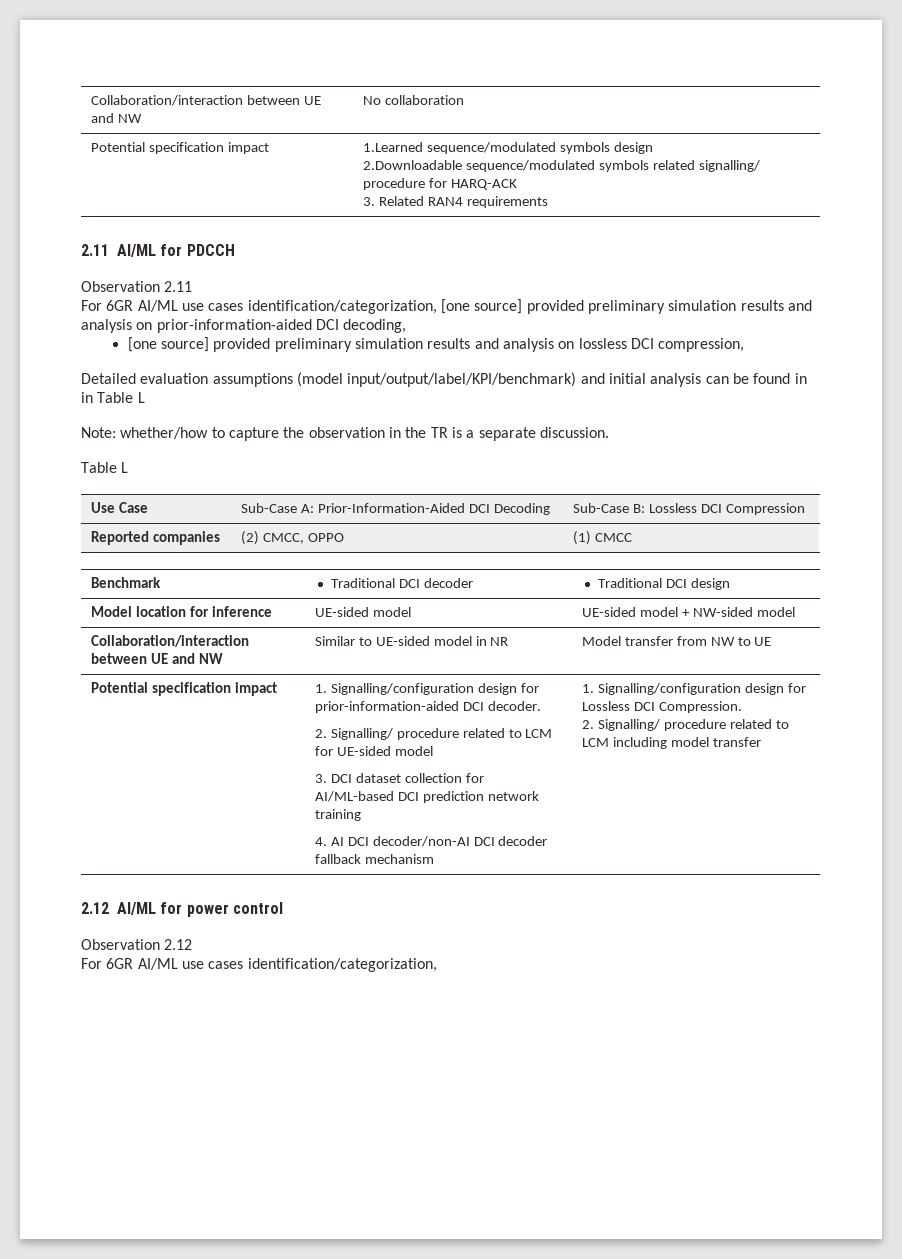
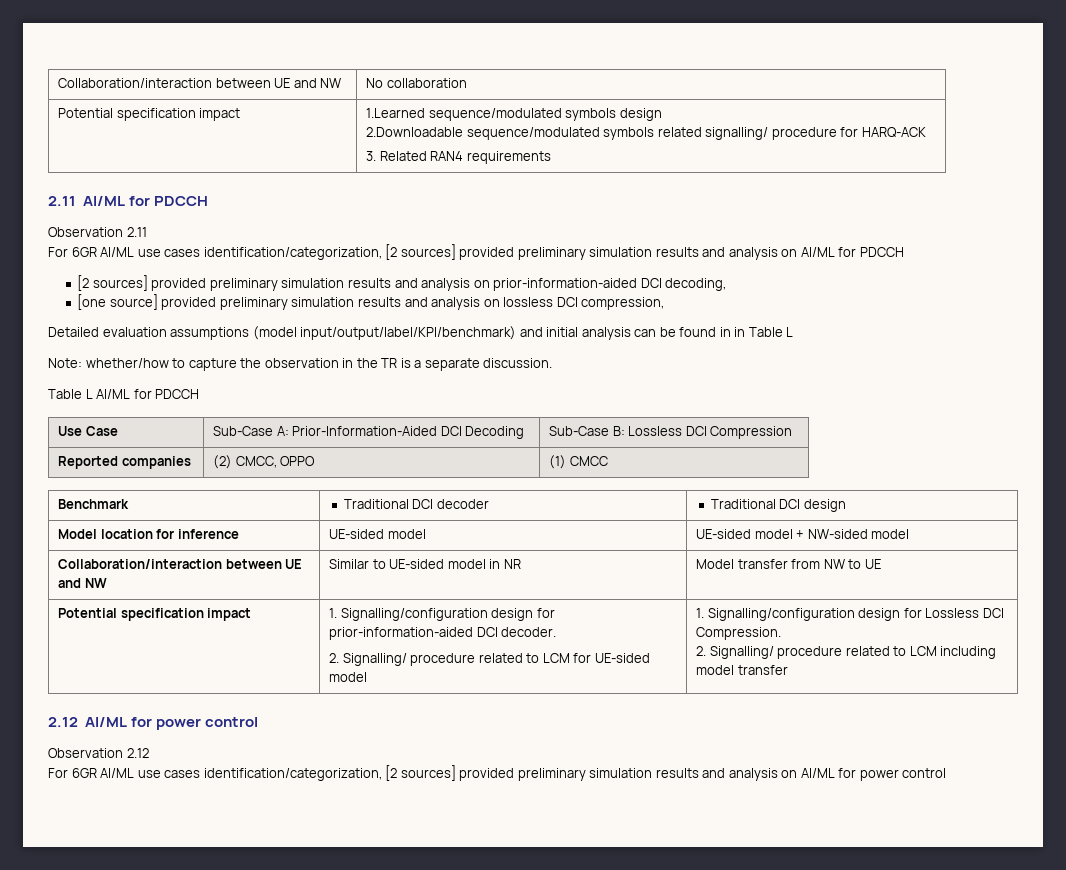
- For 6GR AI/ML use cases identification/categorization, [one source] provided preliminary simulation results and analysis on prior-information-aided DCI decoding,
+ For 6GR AI/ML use cases identification/categorization, [2 sources] provided preliminary simulation results and analysis on AI/ML for PDCCH
+ [2 sources] provided preliminary simulation results and analysis on prior-information-aided DCI decoding,
  Note: whether/how to capture the observation in the TR is a separate discussion.
- Table L
+ Table L AI/ML for PDCCH
- 3. DCI dataset collection for AI/ML-based DCI prediction network training
- 4. AI DCI decoder/non-AI DCI decoder fallback mechanism
  Observation 2.12
- For 6GR AI/ML use cases identification/categorization,
+ For 6GR AI/ML use cases identification/categorization, [2 sources] provided preliminary simulation results and analysis on AI/ML for power control

